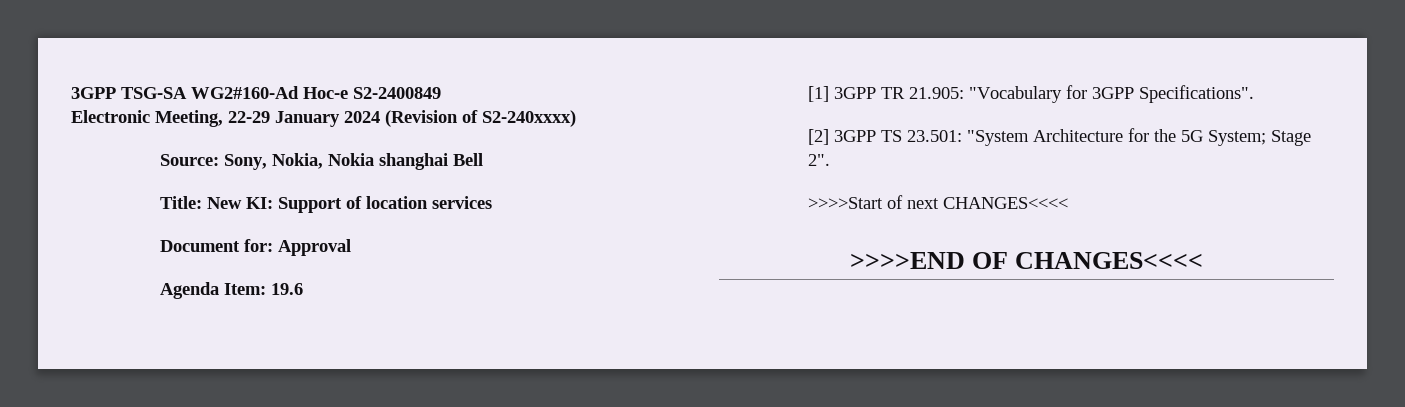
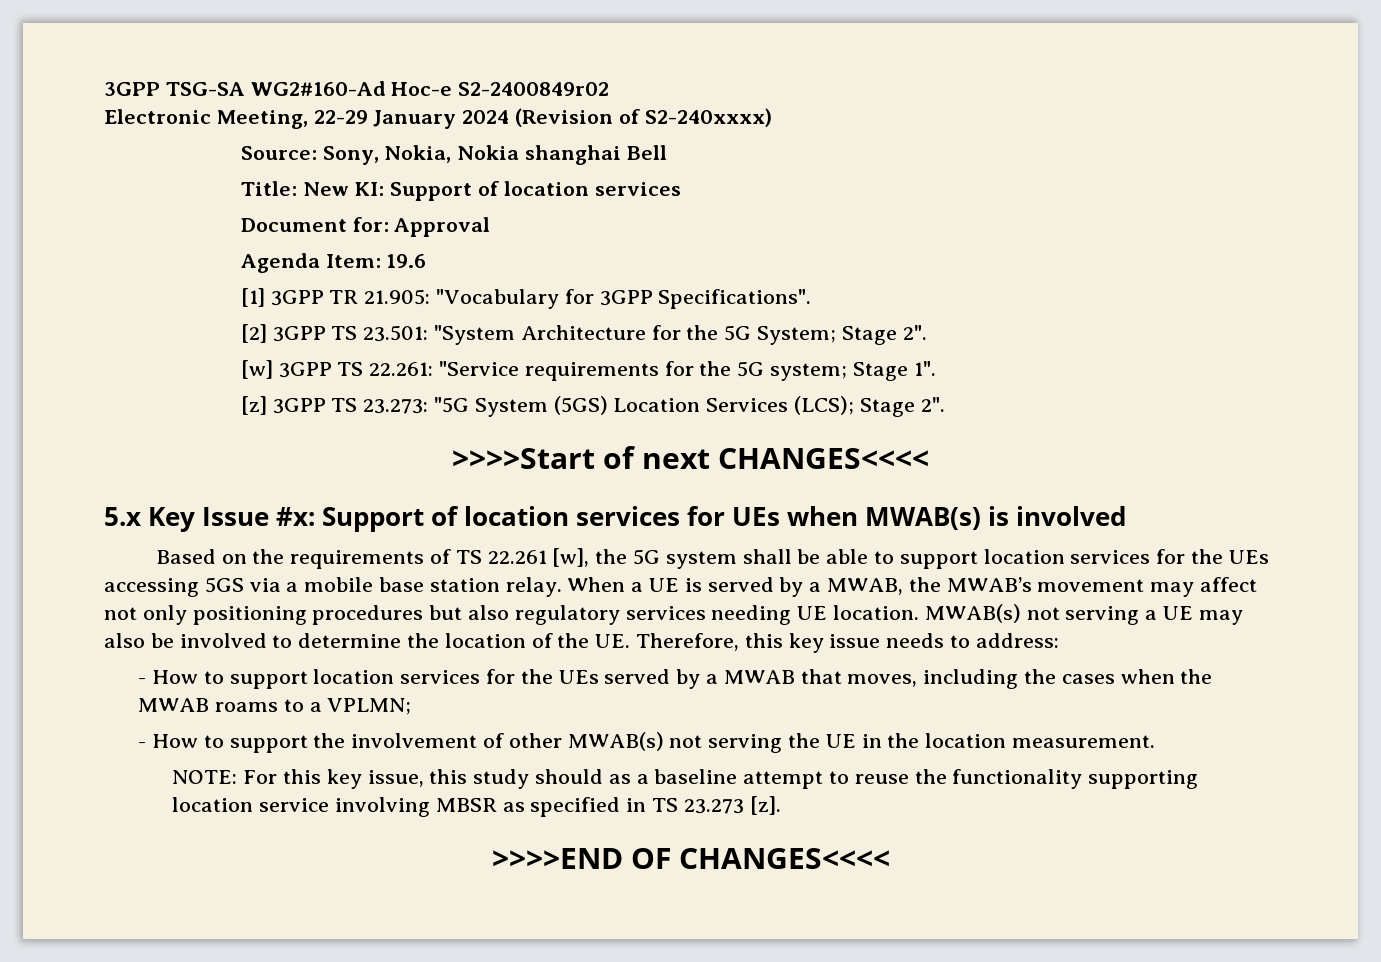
- 3GPP TSG-SA WG2#160-Ad Hoc-e S2-2400849
+ 3GPP TSG-SA WG2#160-Ad Hoc-e S2-2400849r02
+ [w] 3GPP TS 22.261: "Service requirements for the 5G system; Stage 1".
+ [z] 3GPP TS 23.273: "5G System (5GS) Location Services (LCS); Stage 2".
  >>>>Start of next CHANGES<<<<
+ 5.x Key Issue #x: Support of location services for UEs when MWAB(s) is involved
+ Based on the requirements of TS 22.261 [w], the 5G system shall be able to support location services for the UEs accessing 5GS via a mobile base station relay. When a UE is served by a MWAB, the MWAB’s movement may affect not only positioning procedures but also regulatory services needing UE location. MWAB(s) not serving a UE may also be involved to determine the location of the UE. Therefore, this key issue needs to address:
+ - How to support location services for the UEs served by a MWAB that moves, including the cases when the MWAB roams to a VPLMN;
+ - How to support the involvement of other MWAB(s) not serving the UE in the location measurement.
+ NOTE: For this key issue, this study should as a baseline attempt to reuse the functionality supporting location service involving MBSR as specified in TS 23.273 [z].

